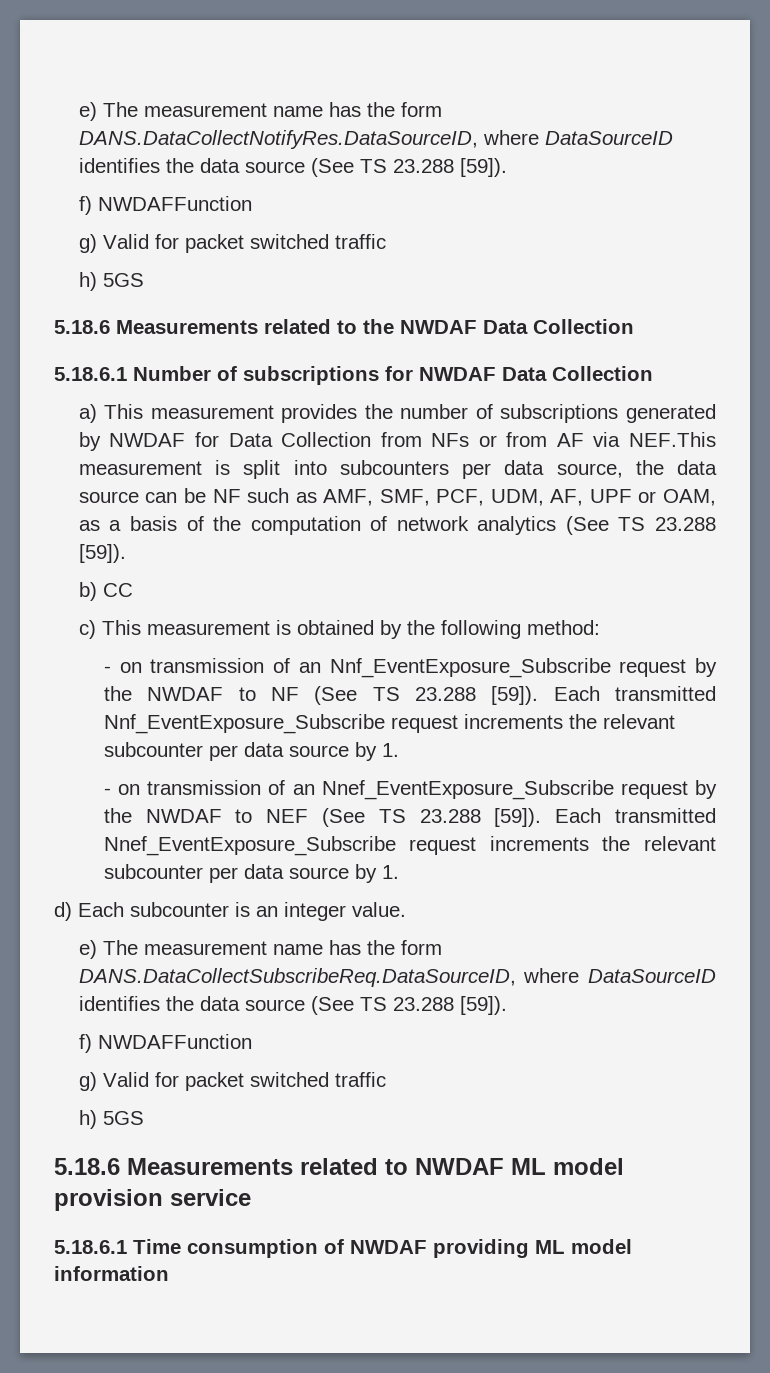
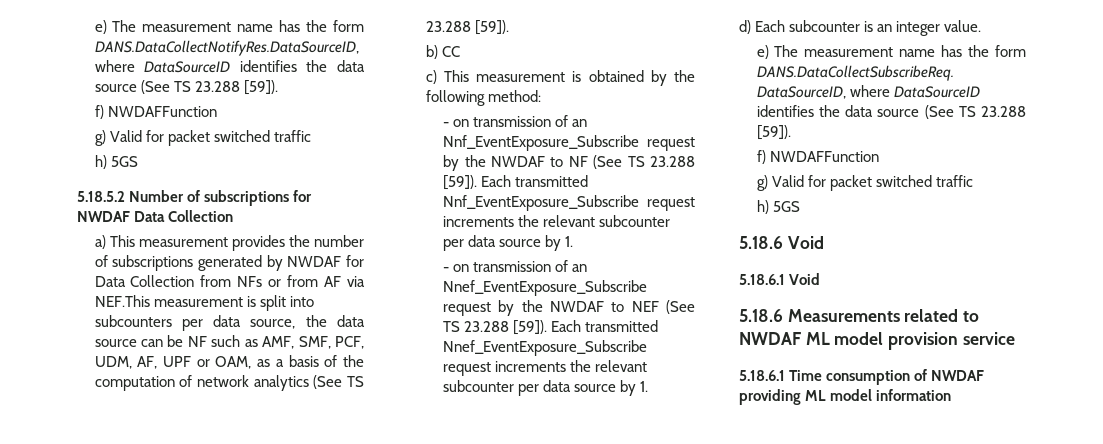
- 5.18.6 Measurements related to the NWDAF Data Collection
- 5.18.6.1 Number of subscriptions for NWDAF Data Collection
+ 5.18.5.2 Number of subscriptions for NWDAF Data Collection
+ 5.18.6 Void
+ 5.18.6.1 Void

